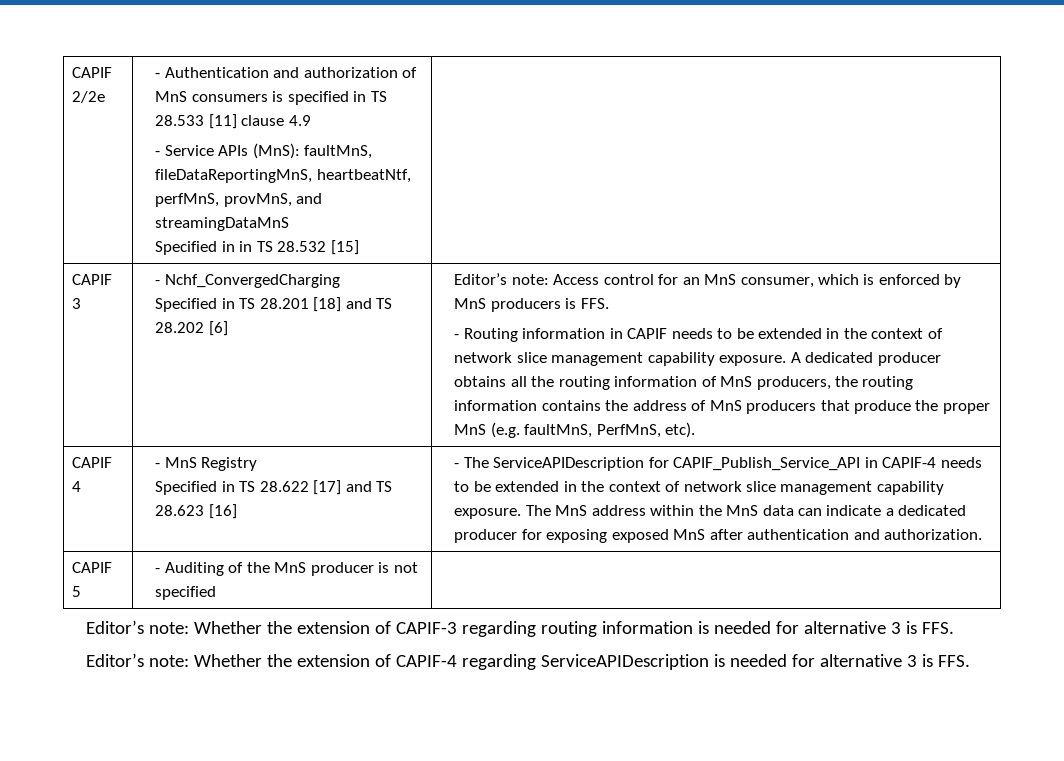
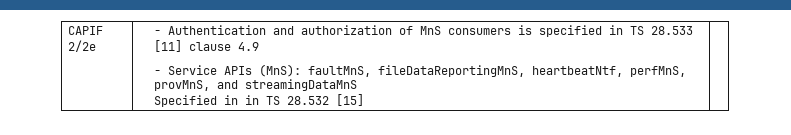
- CAPIF 3 | - Nchf_ConvergedCharging
- Specified in TS 28.201 [18] and TS 28.202 [6] | Editor’s note: Access control for an MnS consumer, which is enforced by MnS producers is FFS.
- - Routing information in CAPIF needs to be extended in the context of network slice management capability exposure. A dedicated producer obtains all the routing information of MnS producers, the routing information contains the address of MnS producers that produce the proper MnS (e.g. faultMnS, PerfMnS, etc).
- CAPIF 4 | - MnS Registry
- Specified in TS 28.622 [17] and TS 28.623 [16] | - The ServiceAPIDescription for CAPIF_Publish_Service_API in CAPIF-4 needs to be extended in the context of network slice management capability exposure. The MnS address within the MnS data can indicate a dedicated producer for exposing exposed MnS after authentication and authorization.
- CAPIF 5 | - Auditing of the MnS producer is not specified |
- Editor’s note: Whether the extension of CAPIF-3 regarding routing information is needed for alternative 3 is FFS.
- Editor’s note: Whether the extension of CAPIF-4 regarding ServiceAPIDescription is needed for alternative 3 is FFS.

